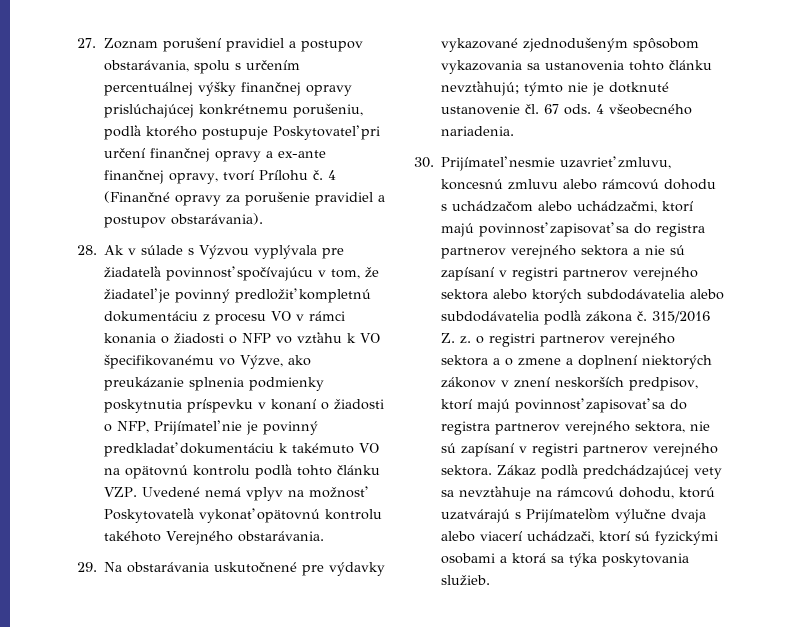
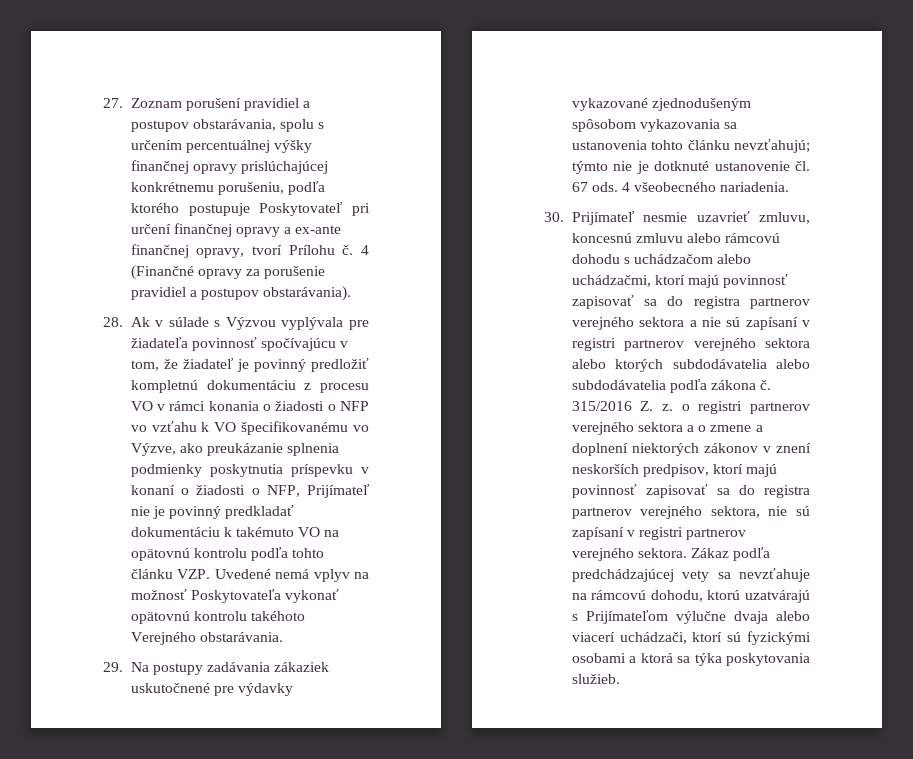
- 29. Na obstarávania uskutočnené pre výdavky vykazované zjednodušeným spôsobom vykazovania sa ustanovenia tohto článku nevzťahujú; týmto nie je dotknuté ustanovenie čl. 67 ods.
+ 29. Na postupy zadávania zákaziek uskutočnené pre výdavky vykazované zjednodušeným spôsobom vykazovania sa ustanovenia tohto článku nevzťahujú; týmto nie je dotknuté ustanovenie čl. 67 ods.

